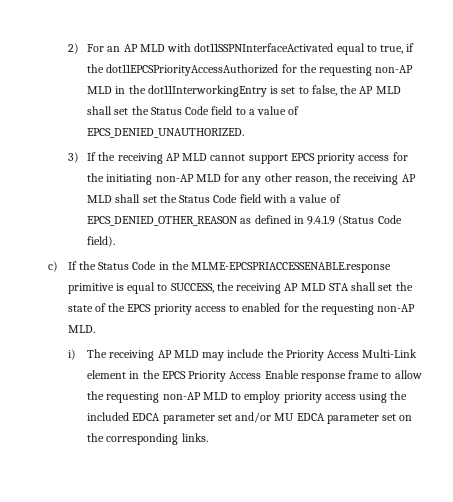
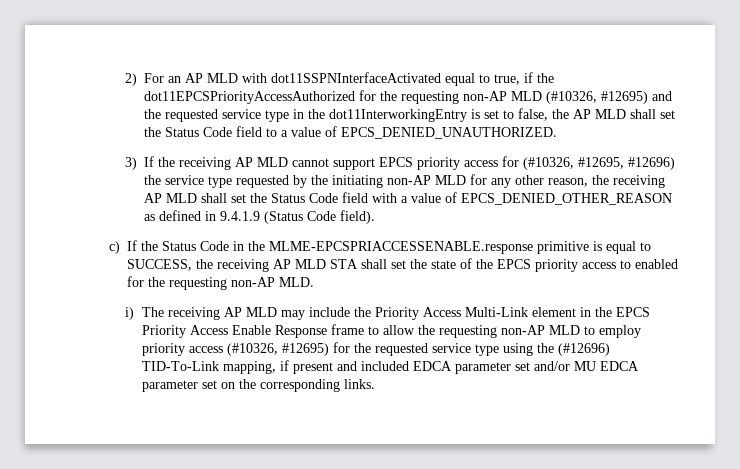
- 2) For an AP MLD with dot11SSPNInterfaceActivated equal to true, if the dot11EPCSPriorityAccessAuthorized for the requesting non-AP MLD in the dot11InterworkingEntry is set to false, the AP MLD shall set the Status Code field to a value of EPCS_DENIED_UNAUTHORIZED.
+ 2) For an AP MLD with dot11SSPNInterfaceActivated equal to true, if the dot11EPCSPriorityAccessAuthorized for the requesting non-AP MLD (#10326, #12695) and the requested service type in the dot11InterworkingEntry is set to false, the AP MLD shall set the Status Code field to a value of EPCS_DENIED_UNAUTHORIZED.
- 3) If the receiving AP MLD cannot support EPCS priority access for the initiating non-AP MLD for any other reason, the receiving AP MLD shall set the Status Code field with a value of EPCS_DENIED_OTHER_REASON as defined in 9.4.1.9 (Status Code field).
+ 3) If the receiving AP MLD cannot support EPCS priority access for (#10326, #12695, #12696) the service type requested by the initiating non-AP MLD for any other reason, the receiving AP MLD shall set the Status Code field with a value of EPCS_DENIED_OTHER_REASON as defined in 9.4.1.9 (Status Code field).
- i) The receiving AP MLD may include the Priority Access Multi-Link element in the EPCS Priority Access Enable response frame to allow the requesting non-AP MLD to employ priority access using the included EDCA parameter set and/or MU EDCA parameter set on the corresponding links.
+ i) The receiving AP MLD may include the Priority Access Multi-Link element in the EPCS Priority Access Enable Response frame to allow the requesting non-AP MLD to employ priority access (#10326, #12695) for the requested service type using the (#12696) TID-To-Link mapping, if present and included EDCA parameter set and/or MU EDCA parameter set on the corresponding links.

